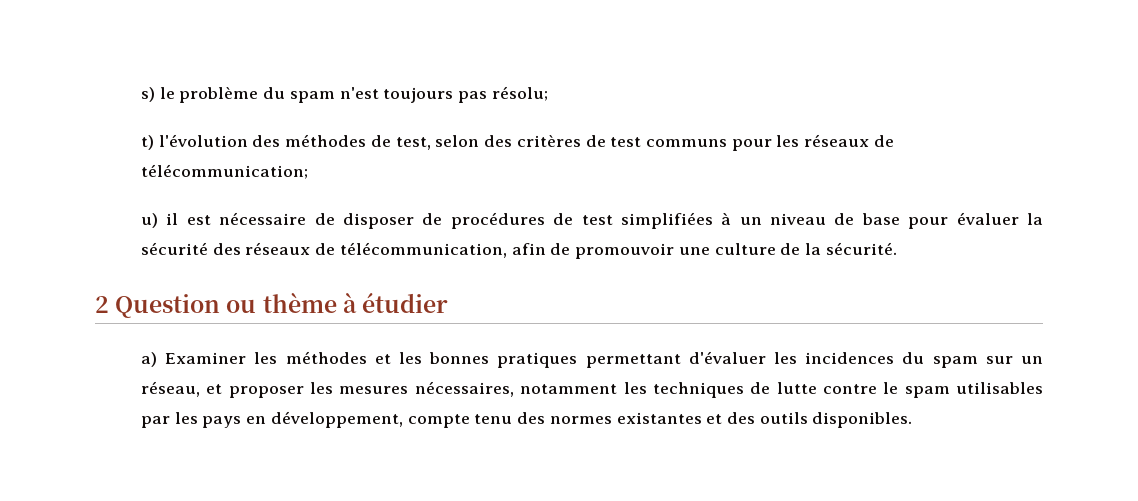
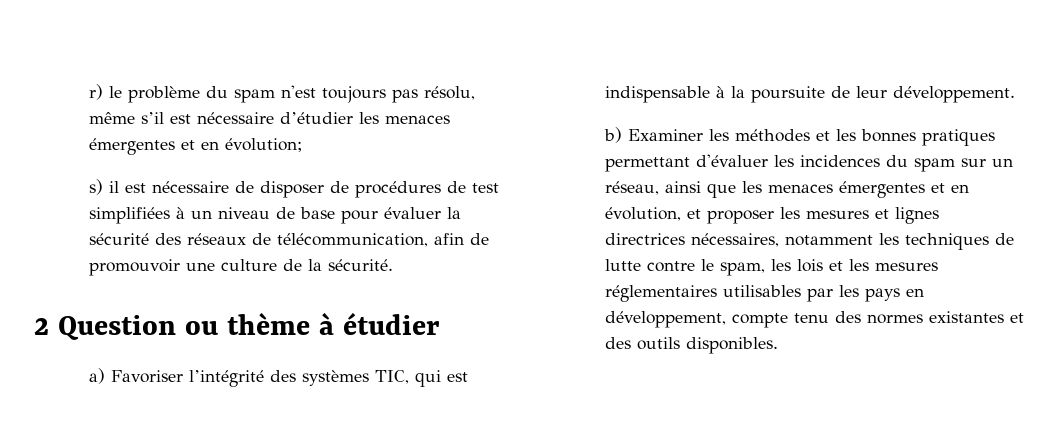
- s) le problème du spam n'est toujours pas résolu;
- t) l'évolution des méthodes de test, selon des critères de test communs pour les réseaux de télécommunication;
- u) il est nécessaire de disposer de procédures de test simplifiées à un niveau de base pour évaluer la sécurité des réseaux de télécommunication, afin de promouvoir une culture de la sécurité.
+ r) le problème du spam n'est toujours pas résolu, même s’il est nécessaire d’étudier les menaces émergentes et en évolution;
+ s) il est nécessaire de disposer de procédures de test simplifiées à un niveau de base pour évaluer la sécurité des réseaux de télécommunication, afin de promouvoir une culture de la sécurité.
- a) Examiner les méthodes et les bonnes pratiques permettant d'évaluer les incidences du spam sur un réseau, et proposer les mesures nécessaires, notamment les techniques de lutte contre le spam utilisables par les pays en développement, compte tenu des normes existantes et des outils disponibles.
+ a) Favoriser l’intégrité des systèmes TIC, qui est indispensable à la poursuite de leur développement.
+ b) Examiner les méthodes et les bonnes pratiques permettant d'évaluer les incidences du spam sur un réseau, ainsi que les menaces émergentes et en évolution, et proposer les mesures et lignes directrices nécessaires, notamment les techniques de lutte contre le spam, les lois et les mesures réglementaires utilisables par les pays en développement, compte tenu des normes existantes et des outils disponibles.

